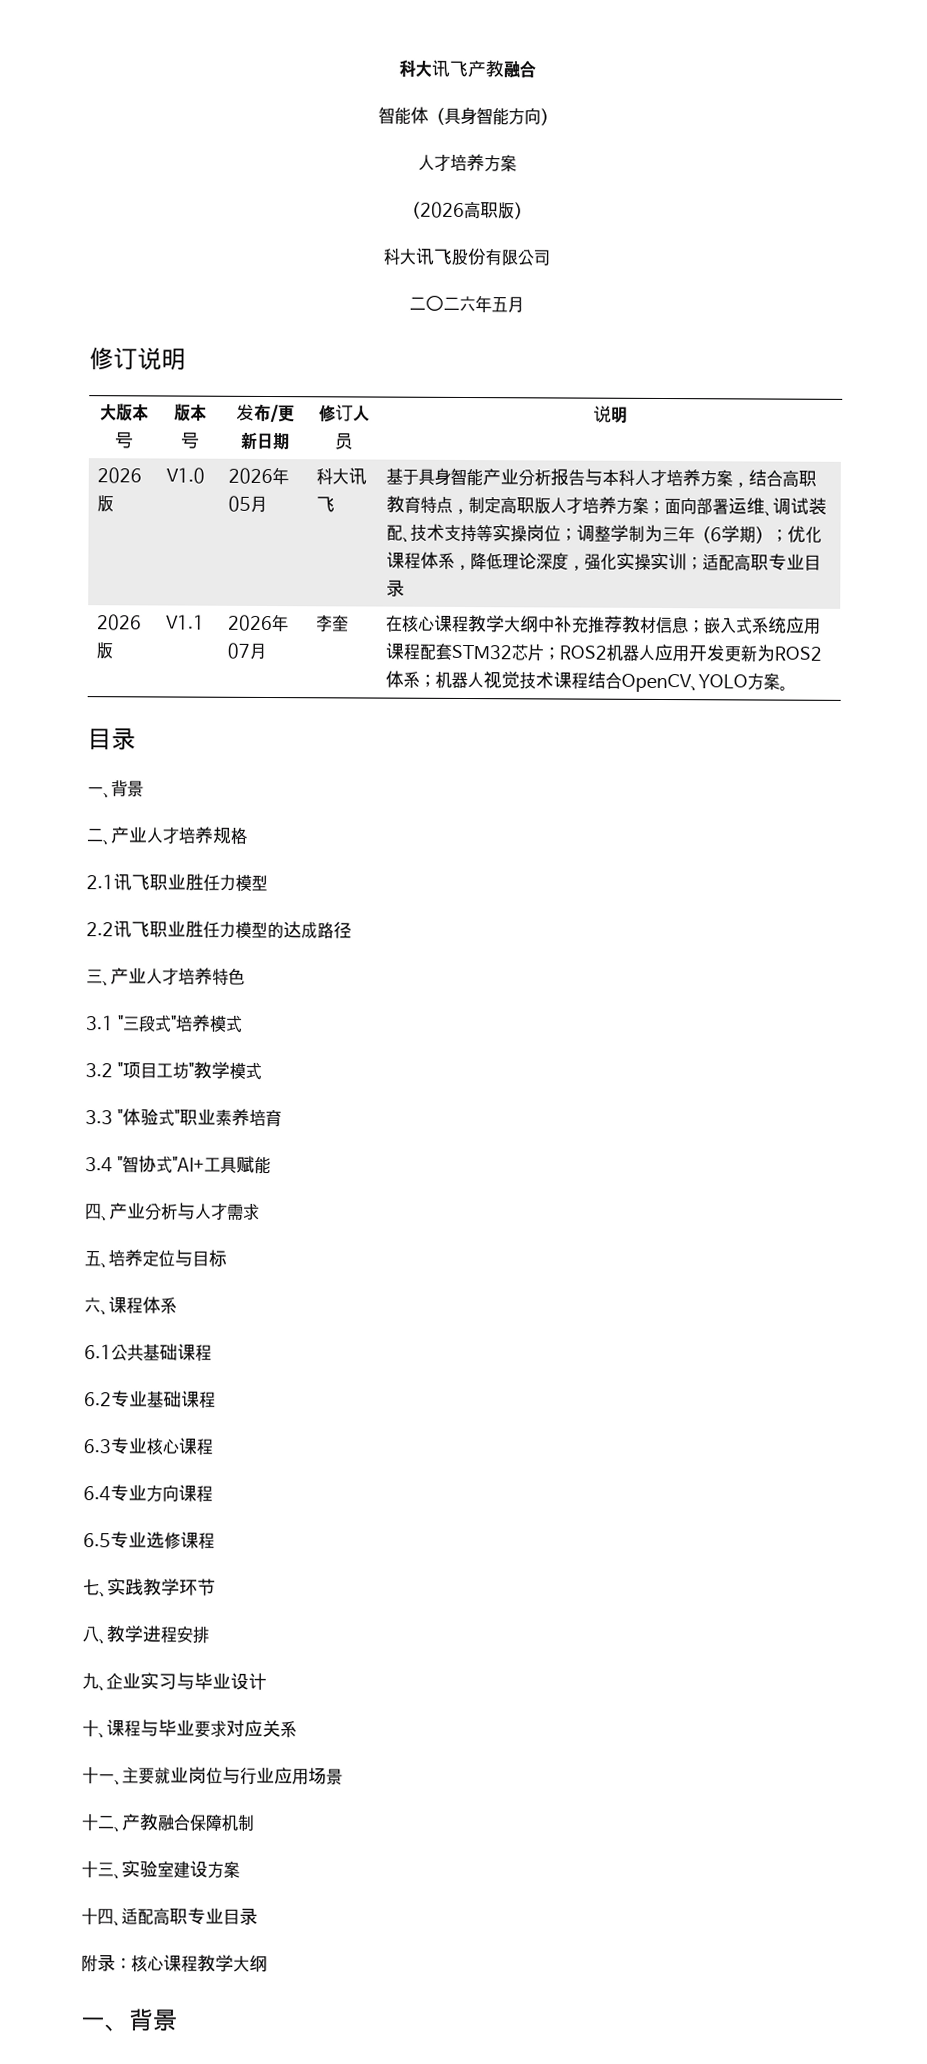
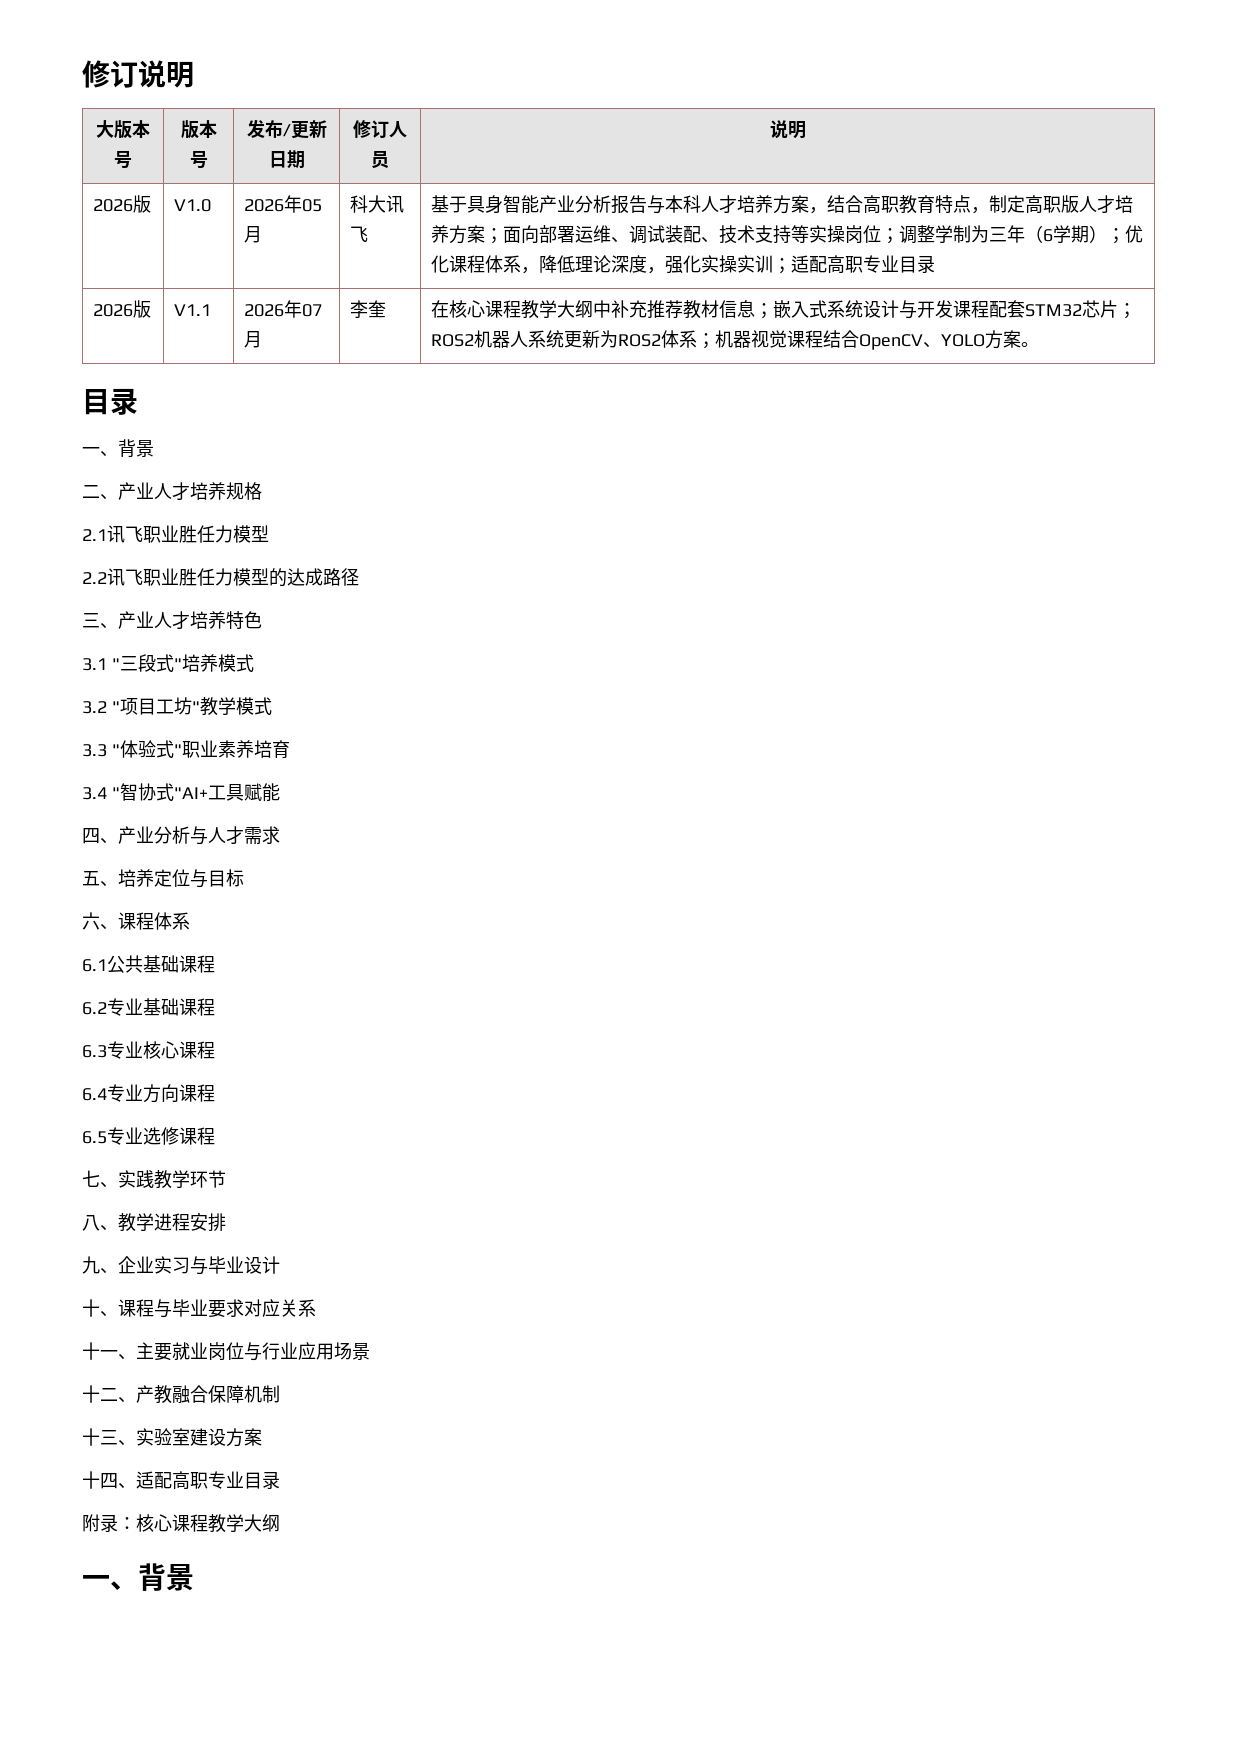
- 科大讯飞产教融合
- 智能体（具身智能方向）
- 人才培养方案
- （2026高职版）
- 科大讯飞股份有限公司
- 二〇二六年五月
- 在核心课程教学大纲中补充推荐教材信息；嵌入式系统应用课程配套STM32芯片；ROS2机器人应用开发更新为ROS2体系；机器人视觉技术课程结合OpenCV、YOLO方案。
+ 在核心课程教学大纲中补充推荐教材信息；嵌入式系统设计与开发课程配套STM32芯片；ROS2机器人系统更新为ROS2体系；机器视觉课程结合OpenCV、YOLO方案。

